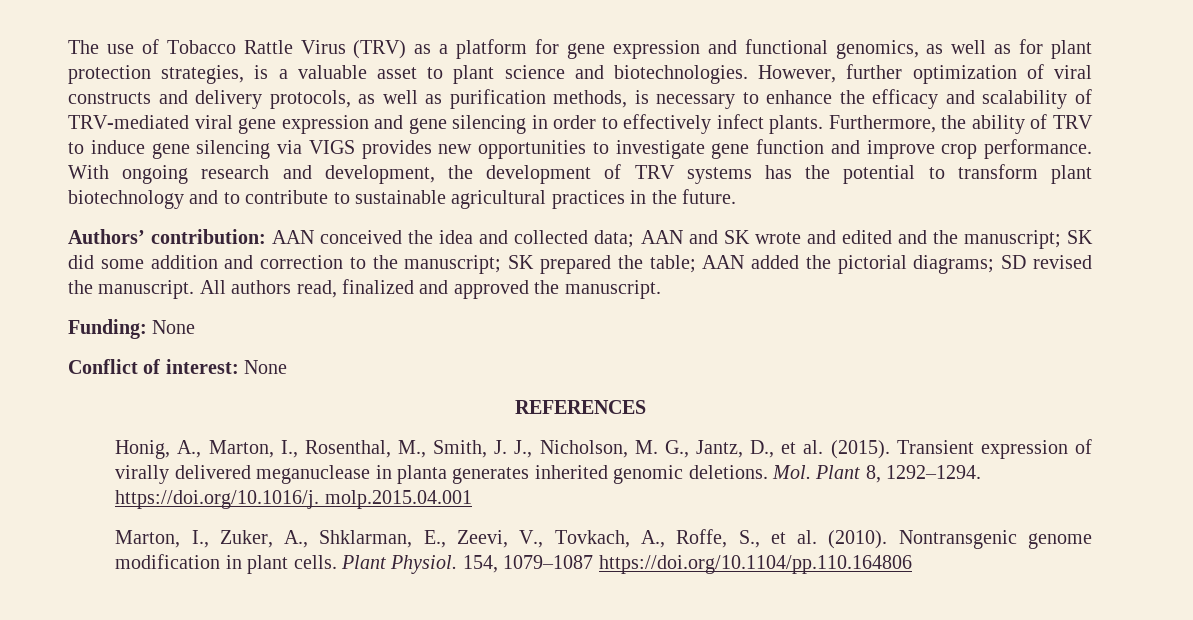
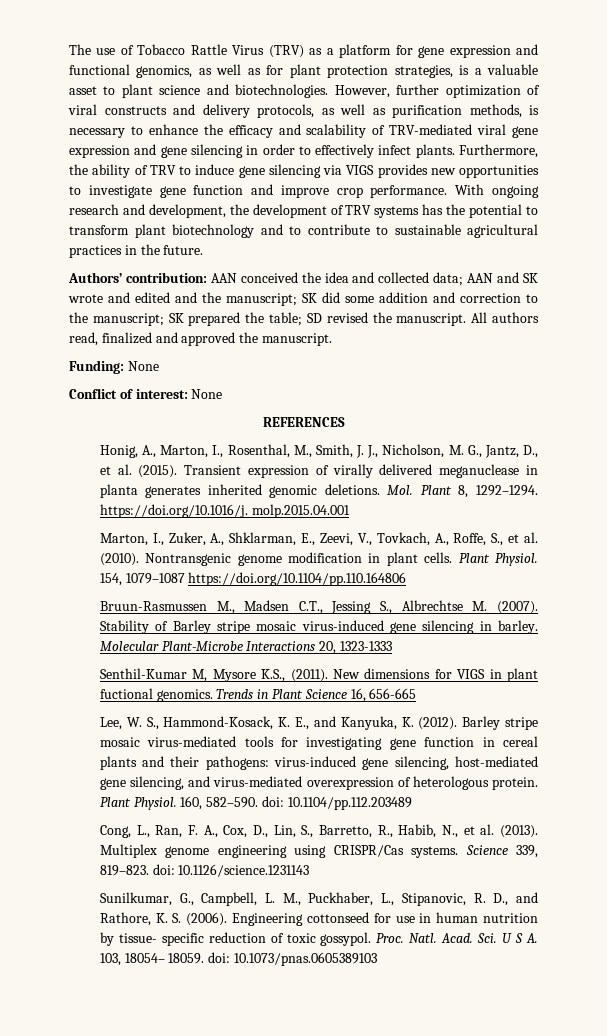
- Authors’ contribution: AAN conceived the idea and collected data; AAN and SK wrote and edited and the manuscript; SK did some addition and correction to the manuscript; SK prepared the table; AAN added the pictorial diagrams; SD revised the manuscript.
+ Authors’ contribution: AAN conceived the idea and collected data; AAN and SK wrote and edited and the manuscript; SK did some addition and correction to the manuscript; SK prepared the table; SD revised the manuscript.
+ Bruun-Rasmussen M., Madsen C.T., Jessing S., Albrechtse M. (2007). Stability of Barley stripe mosaic virus-induced gene silencing in barley. Molecular Plant-Microbe Interactions 20, 1323-1333
+ Senthil-Kumar M, Mysore K.S., (2011). New dimensions for VIGS in plant fuctional genomics. Trends in Plant Science 16, 656-665
+ Lee, W. S., Hammond-Kosack, K. E., and Kanyuka, K. (2012). Barley stripe mosaic virus-mediated tools for investigating gene function in cereal plants and their pathogens: virus-induced gene silencing, host-mediated gene silencing, and virus-mediated overexpression of heterologous protein. Plant Physiol. 160, 582–590. doi: 10.1104/pp.112.203489
+ Cong, L., Ran, F. A., Cox, D., Lin, S., Barretto, R., Habib, N., et al. (2013). Multiplex genome engineering using CRISPR/Cas systems. Science 339, 819–823. doi: 10.1126/science.1231143
+ Sunilkumar, G., Campbell, L. M., Puckhaber, L., Stipanovic, R. D., and Rathore, K. S. (2006). Engineering cottonseed for use in human nutrition by tissue- specific reduction of toxic gossypol. Proc. Natl. Acad. Sci. U S A. 103, 18054– 18059. doi: 10.1073/pnas.0605389103

